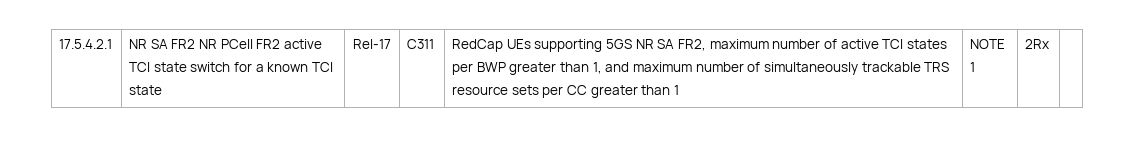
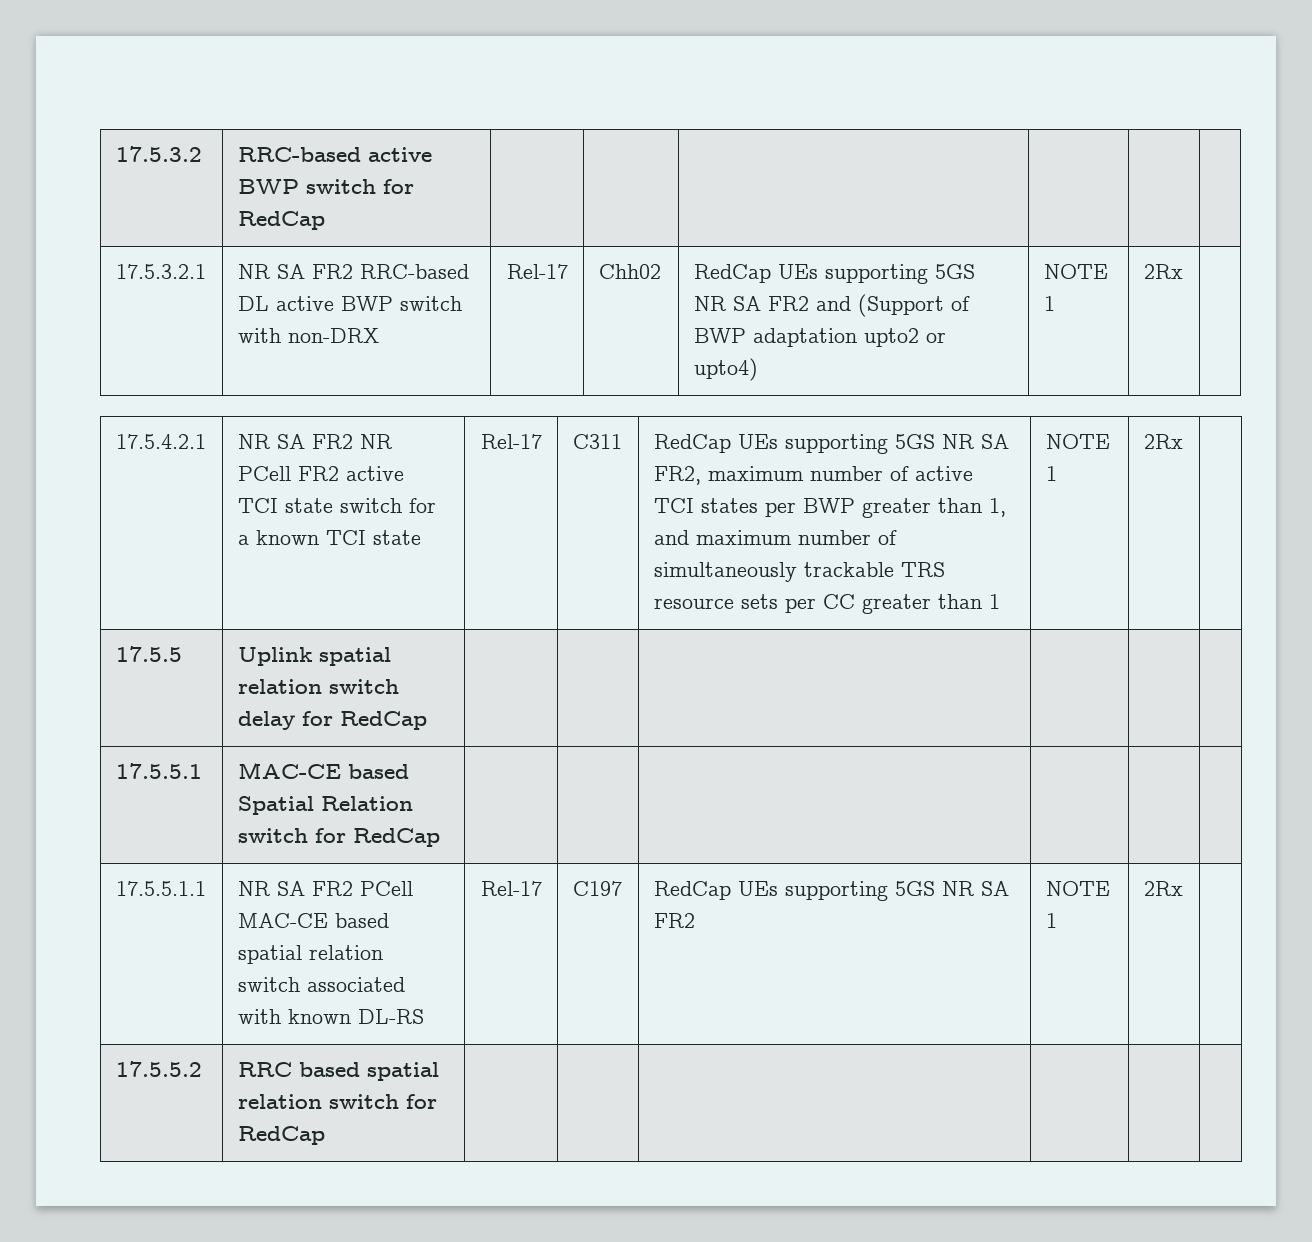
+ 17.5.3.2 | RRC-based active BWP switch for RedCap | | | | | |
+ 17.5.3.2.1 | NR SA FR2 RRC-based DL active BWP switch with non-DRX | Rel-17 | Chh02 | RedCap UEs supporting 5GS NR SA FR2 and (Support of BWP adaptation upto2 or upto4) | NOTE 1 | 2Rx |
+ 17.5.5 | Uplink spatial relation switch delay for RedCap | | | | | |
+ 17.5.5.1 | MAC-CE based Spatial Relation switch for RedCap | | | | | |
+ 17.5.5.1.1 | NR SA FR2 PCell MAC-CE based spatial relation switch associated with known DL-RS | Rel-17 | C197 | RedCap UEs supporting 5GS NR SA FR2 | NOTE 1 | 2Rx |
+ 17.5.5.2 | RRC based spatial relation switch for RedCap | | | | | |

